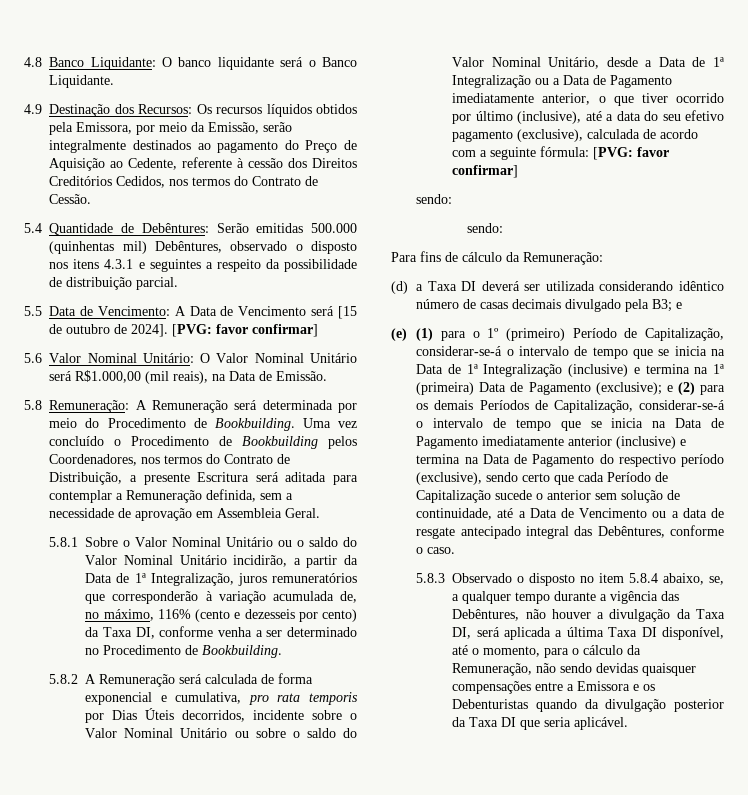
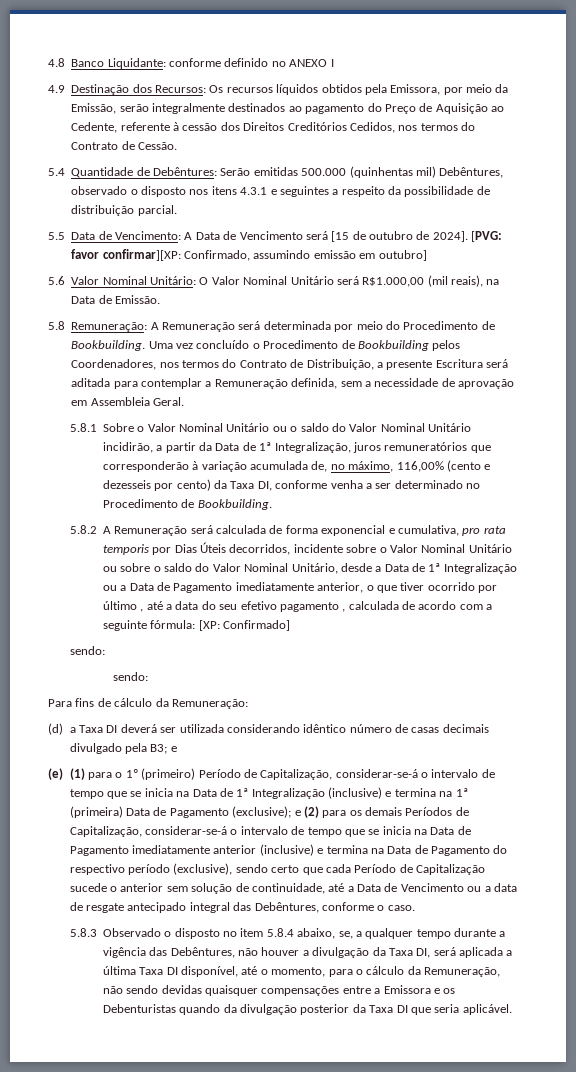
- 4.8 Banco Liquidante: O banco liquidante será o Banco Liquidante.
+ 4.8 Banco Liquidante: conforme definido no ANEXO I
- 5.5 Data de Vencimento: A Data de Vencimento será [15 de outubro de 2024]. [PVG: favor confirmar]
+ 5.5 Data de Vencimento: A Data de Vencimento será [15 de outubro de 2024]. [PVG: favor confirmar][XP: Confirmado, assumindo emissão em outubro]
- 5.8.1 Sobre o Valor Nominal Unitário ou o saldo do Valor Nominal Unitário incidirão, a partir da Data de 1ª Integralização, juros remuneratórios que corresponderão à variação acumulada de, no máximo, 116% (cento e dezesseis por cento) da Taxa DI, conforme venha a ser determinado no Procedimento de Bookbuilding.
+ 5.8.1 Sobre o Valor Nominal Unitário ou o saldo do Valor Nominal Unitário incidirão, a partir da Data de 1ª Integralização, juros remuneratórios que corresponderão à variação acumulada de, no máximo, 116,00% (cento e dezesseis por cento) da Taxa DI, conforme venha a ser determinado no Procedimento de Bookbuilding.
- 5.8.2 A Remuneração será calculada de forma exponencial e cumulativa, pro rata temporis por Dias Úteis decorridos, incidente sobre o Valor Nominal Unitário ou sobre o saldo do Valor Nominal Unitário, desde a Data de 1ª Integralização ou a Data de Pagamento imediatamente anterior, o que tiver ocorrido por último (inclusive), até a data do seu efetivo pagamento (exclusive), calculada de acordo com a seguinte fórmula: [PVG: favor confirmar]
+ 5.8.2 A Remuneração será calculada de forma exponencial e cumulativa, pro rata temporis por Dias Úteis decorridos, incidente sobre o Valor Nominal Unitário ou sobre o saldo do Valor Nominal Unitário, desde a Data de 1ª Integralização ou a Data de Pagamento imediatamente anterior, o que tiver ocorrido por último , até a data do seu efetivo pagamento , calculada de acordo com a seguinte fórmula: [XP: Confirmado]

